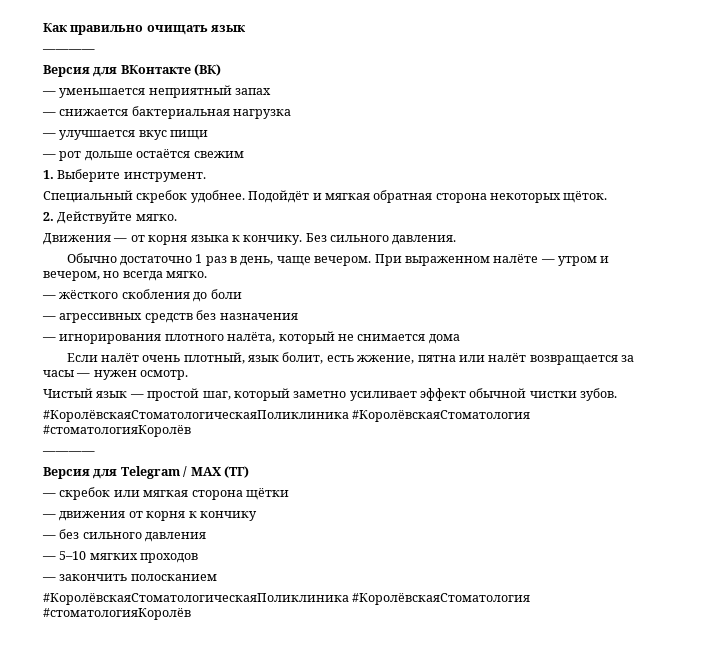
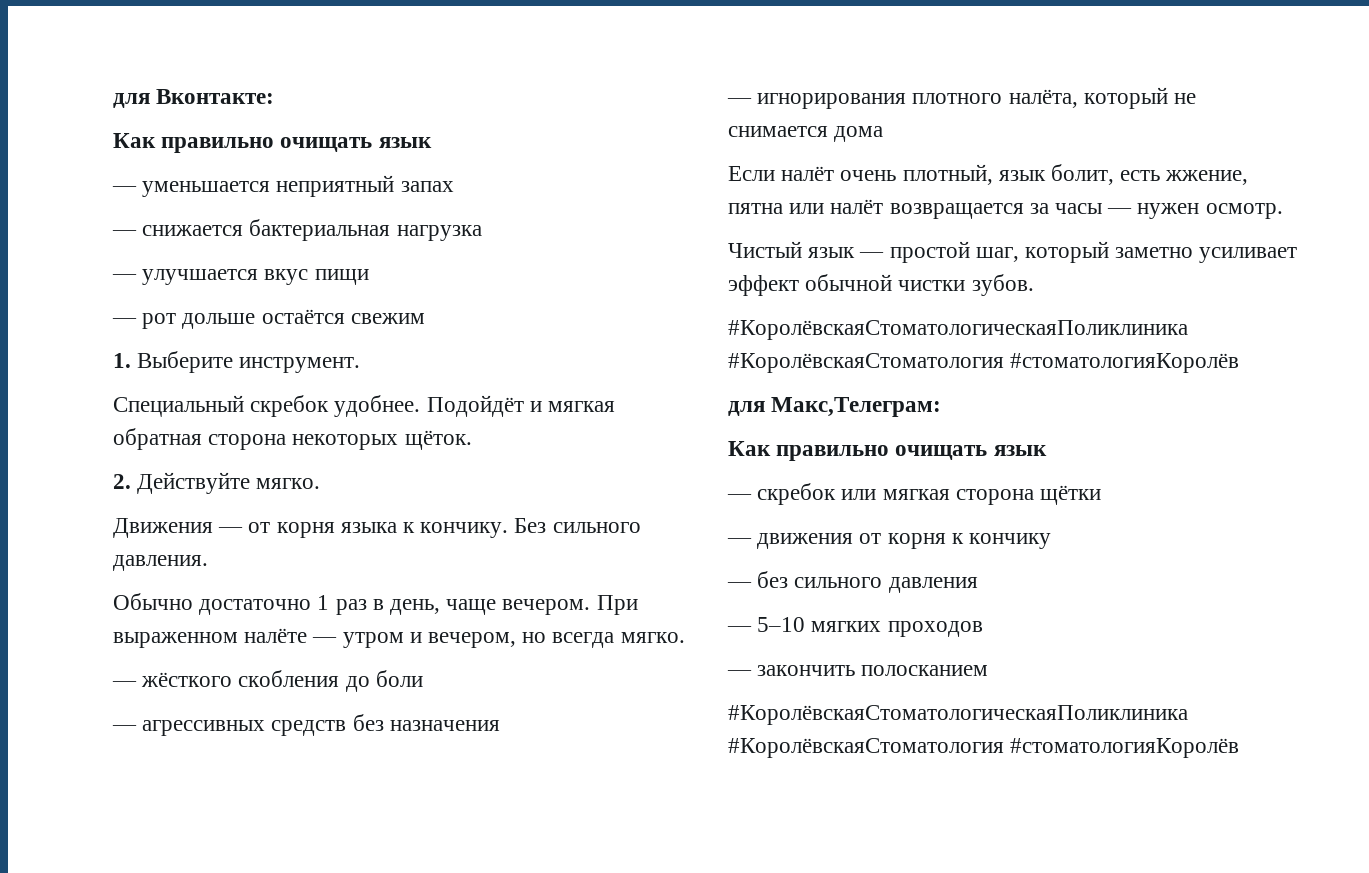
+ для Вконтакте:
  Как правильно очищать язык
- ————
- Версия для ВКонтакте (ВК)
  Чистый язык — простой шаг, который заметно усиливает эффект обычной чистки зубов.
  #КоролёвскаяСтоматологическаяПоликлиника #КоролёвскаяСтоматология #стоматологияКоролёв
- ————
- Версия для Telegram / MAX (ТГ)
+ для Макс,Телеграм:
+ Как правильно очищать язык

